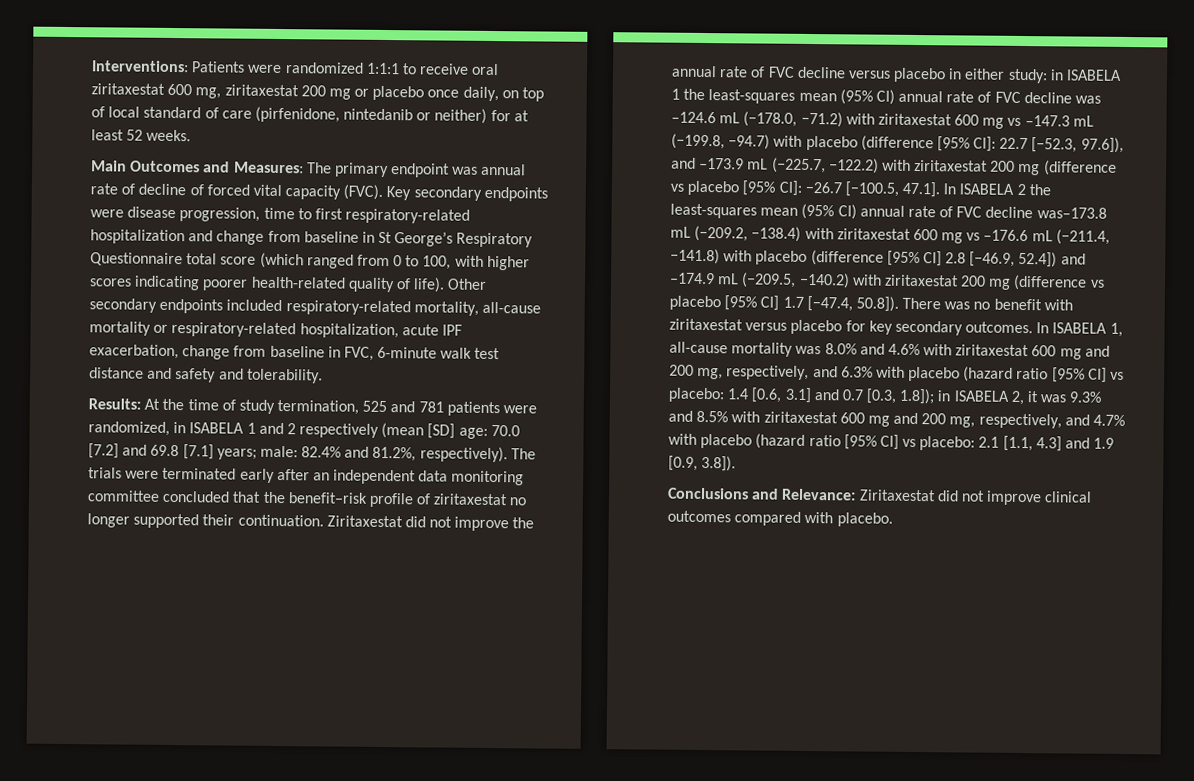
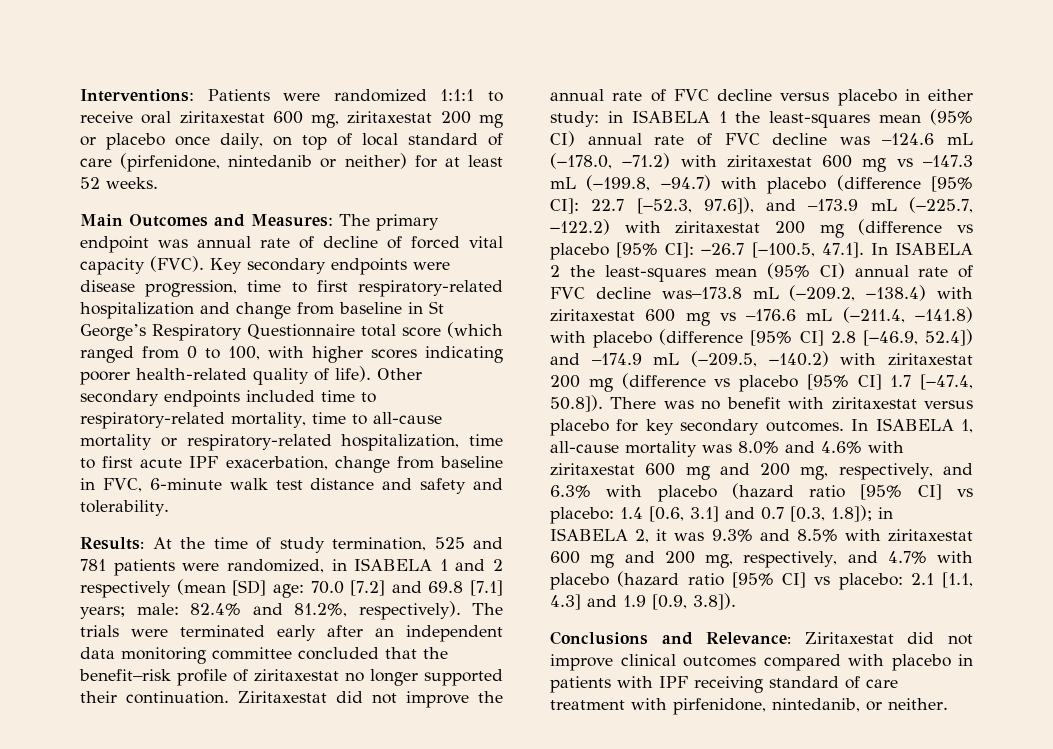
- Other secondary endpoints included respiratory-related mortality, all-cause mortality or respiratory-related hospitalization, acute IPF exacerbation, change from baseline in FVC, 6-minute walk test distance and safety and tolerability.
+ Other secondary endpoints included time to respiratory-related mortality, time to all-cause mortality or respiratory-related hospitalization, time to first acute IPF exacerbation, change from baseline in FVC, 6-minute walk test distance and safety and tolerability.
- Conclusions and Relevance: Ziritaxestat did not improve clinical outcomes compared with placebo.
+ Conclusions and Relevance: Ziritaxestat did not improve clinical outcomes compared with placebo in patients with IPF receiving standard of care treatment with pirfenidone, nintedanib, or neither.

